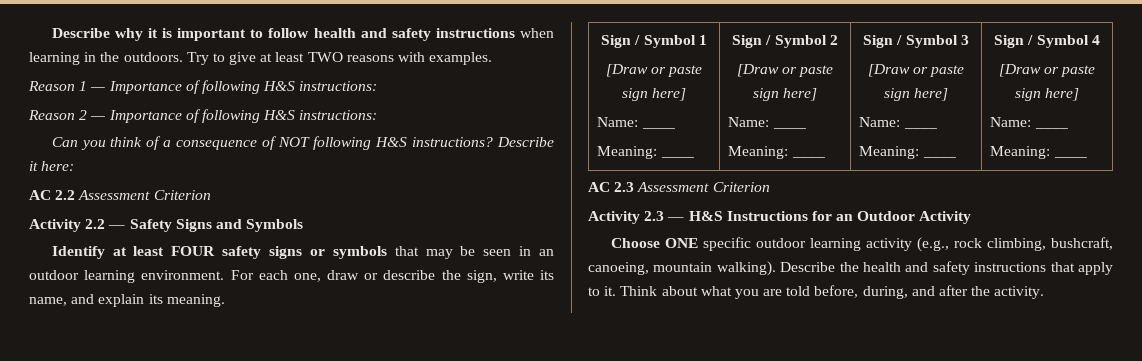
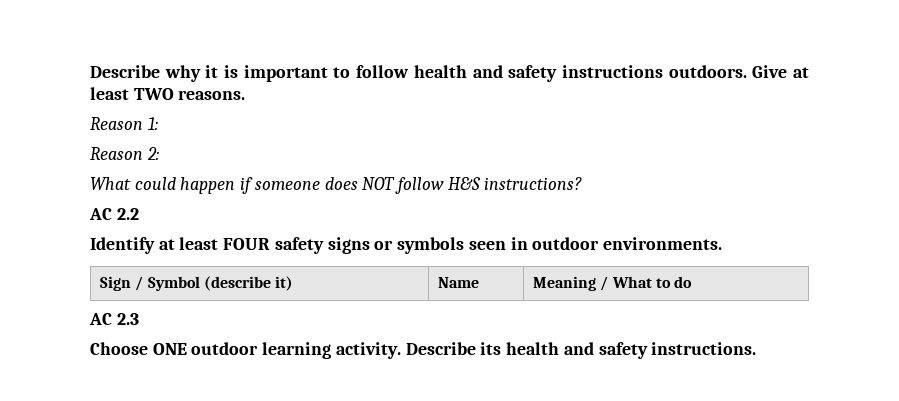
- Describe why it is important to follow health and safety instructions when learning in the outdoors. Try to give at least TWO reasons with examples.
- Reason 1 — Importance of following H&S instructions:
- Reason 2 — Importance of following H&S instructions:
- Can you think of a consequence of NOT following H&S instructions? Describe it here:
+ Describe why it is important to follow health and safety instructions outdoors. Give at least TWO reasons.
+ Reason 1:
+ Reason 2:
+ What could happen if someone does NOT follow H&S instructions?
- AC 2.2 Assessment Criterion
- Activity 2.2 — Safety Signs and Symbols
+ AC 2.2
- Identify at least FOUR safety signs or symbols that may be seen in an outdoor learning environment. For each one, draw or describe the sign, write its name, and explain its meaning.
- Sign / Symbol 1
- [Draw or paste sign here]
- Name: ____
- Meaning: ____ | Sign / Symbol 2
- [Draw or paste sign here]
- Name: ____
- Meaning: ____ | Sign / Symbol 3
- [Draw or paste sign here]
- Name: ____
- Meaning: ____ | Sign / Symbol 4
- [Draw or paste sign here]
- Name: ____
- Meaning: ____
- AC 2.3 Assessment Criterion
- Activity 2.3 — H&S Instructions for an Outdoor Activity
+ Identify at least FOUR safety signs or symbols seen in outdoor environments.
+ Sign / Symbol (describe it) | Name | Meaning / What to do
+ AC 2.3
- Choose ONE specific outdoor learning activity (e.g., rock climbing, bushcraft, canoeing, mountain walking). Describe the health and safety instructions that apply to it. Think about what you are told before, during, and after the activity.
+ Choose ONE outdoor learning activity. Describe its health and safety instructions.

